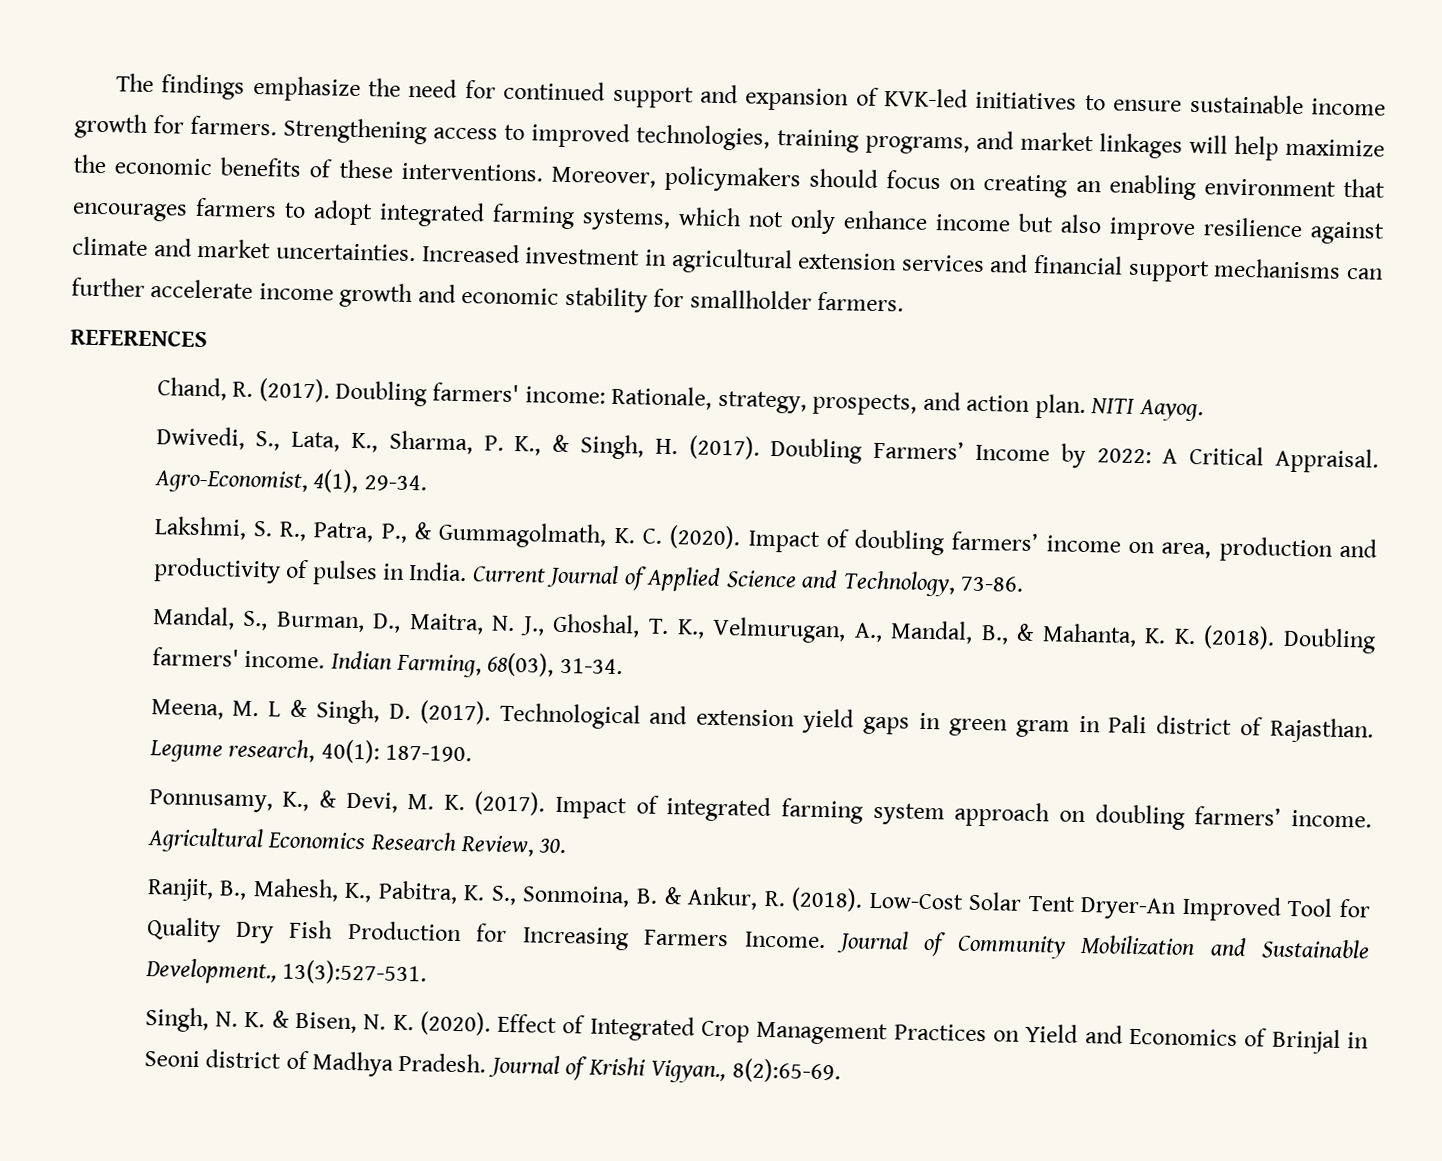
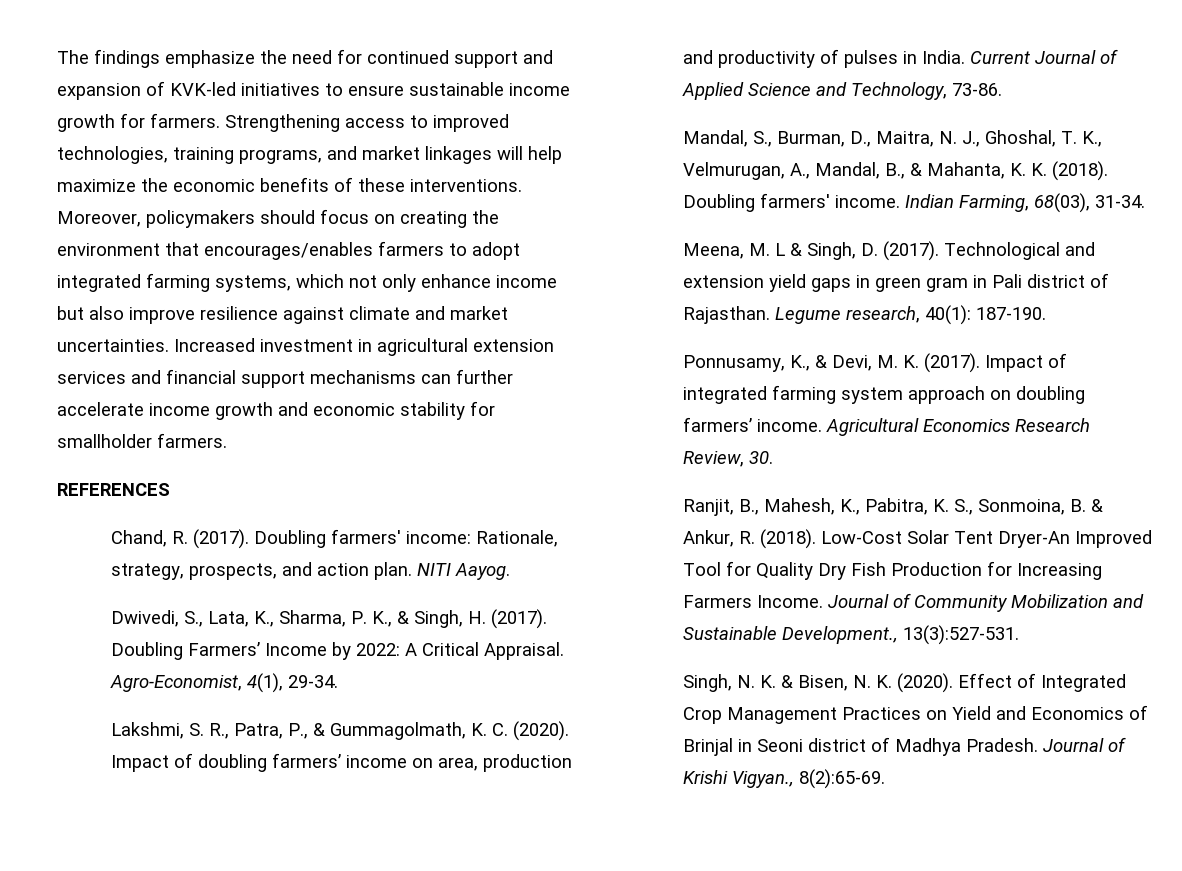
- Moreover, policymakers should focus on creating an enabling environment that encourages farmers to adopt integrated farming systems, which not only enhance income but also improve resilience against climate and market uncertainties.
+ Moreover, policymakers should focus on creating the environment that encourages/enables farmers to adopt integrated farming systems, which not only enhance income but also improve resilience against climate and market uncertainties.

